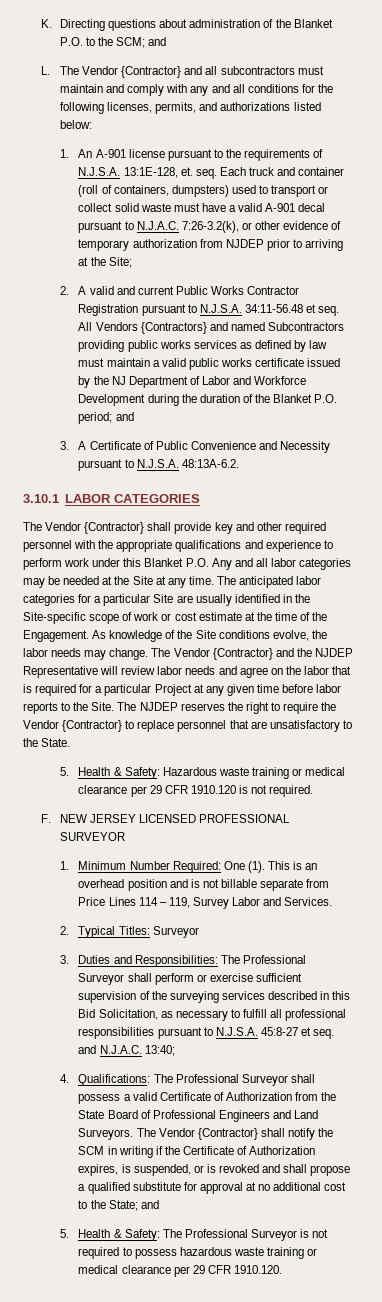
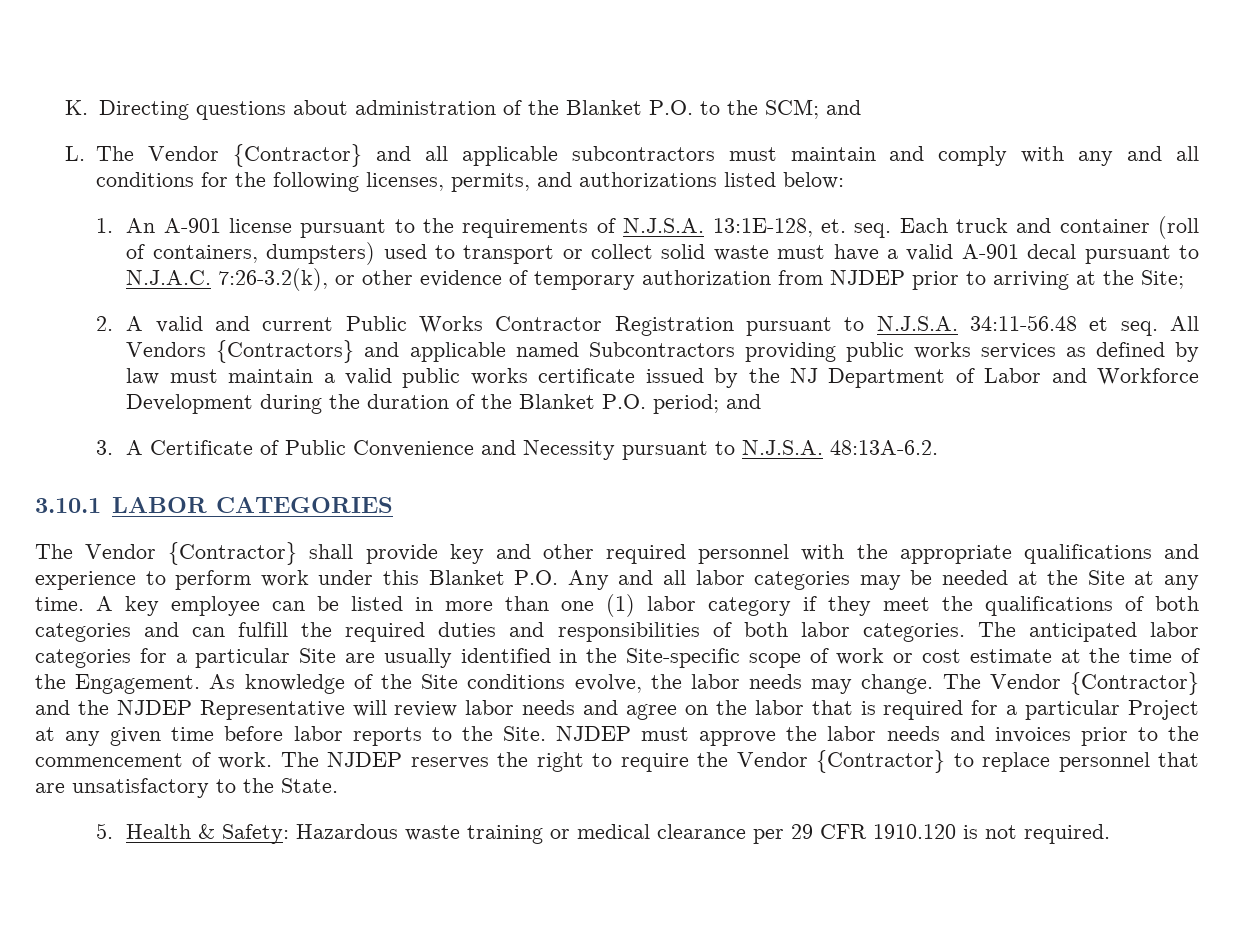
- L. The Vendor {Contractor} and all subcontractors must maintain and comply with any and all conditions for the following licenses, permits, and authorizations listed below:
+ L. The Vendor {Contractor} and all applicable subcontractors must maintain and comply with any and all conditions for the following licenses, permits, and authorizations listed below:
- All Vendors {Contractors} and named Subcontractors providing public works services as defined by law must maintain a valid public works certificate issued by the NJ Department of Labor and Workforce Development during the duration of the Blanket P.O. period; and
+ All Vendors {Contractors} and applicable named Subcontractors providing public works services as defined by law must maintain a valid public works certificate issued by the NJ Department of Labor and Workforce Development during the duration of the Blanket P.O. period; and
+ A key employee can be listed in more than one (1) labor category if they meet the qualifications of both categories and can fulfill the required duties and responsibilities of both labor categories.
+ NJDEP must approve the labor needs and invoices prior to the commencement of work.
- F. NEW JERSEY LICENSED PROFESSIONAL SURVEYOR
- 1. Minimum Number Required: One (1). This is an overhead position and is not billable separate from Price Lines 114 – 119, Survey Labor and Services.
- 2. Typical Titles: Surveyor
- 3. Duties and Responsibilities: The Professional Surveyor shall perform or exercise sufficient supervision of the surveying services described in this Bid Solicitation, as necessary to fulfill all professional responsibilities pursuant to N.J.S.A. 45:8-27 et seq. and N.J.A.C. 13:40;
- 4. Qualifications: The Professional Surveyor shall possess a valid Certificate of Authorization from the State Board of Professional Engineers and Land Surveyors. The Vendor {Contractor} shall notify the SCM in writing if the Certificate of Authorization expires, is suspended, or is revoked and shall propose a qualified substitute for approval at no additional cost to the State; and
- 5. Health & Safety: The Professional Surveyor is not required to possess hazardous waste training or medical clearance per 29 CFR 1910.120.

